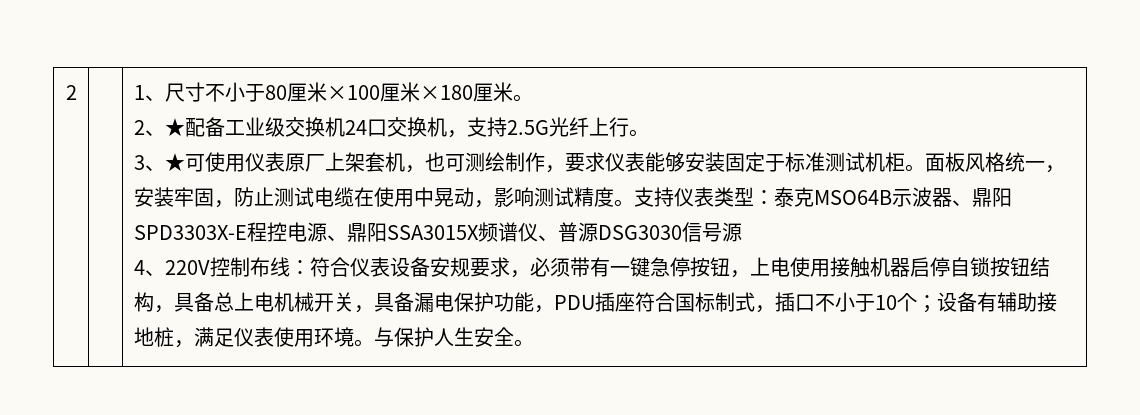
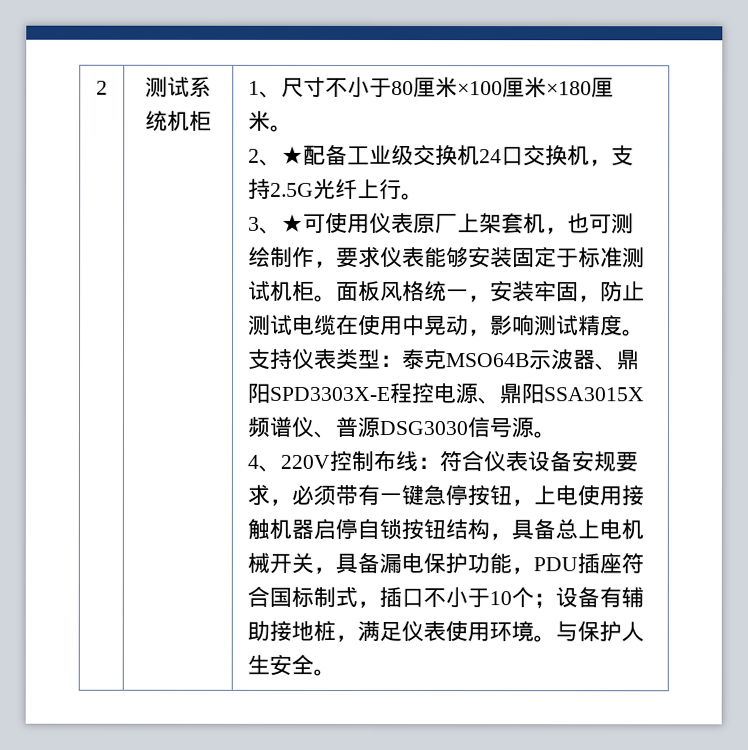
+ 测试系统机柜
- 支持仪表类型：泰克MSO64B示波器、鼎阳SPD3303X-E程控电源、鼎阳SSA3015X频谱仪、普源DSG3030信号源
+ 支持仪表类型：泰克MSO64B示波器、鼎阳SPD3303X-E程控电源、鼎阳SSA3015X频谱仪、普源DSG3030信号源。

